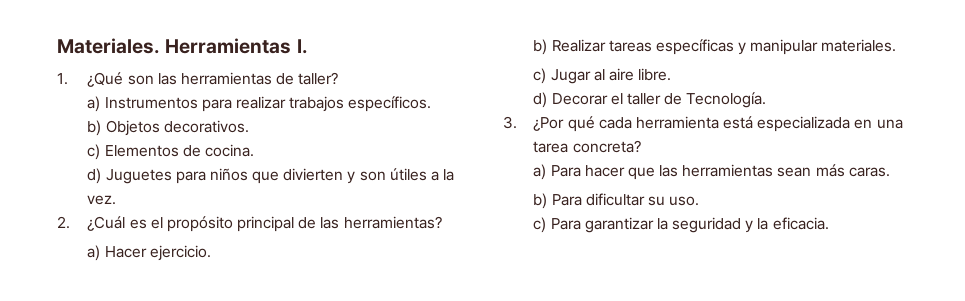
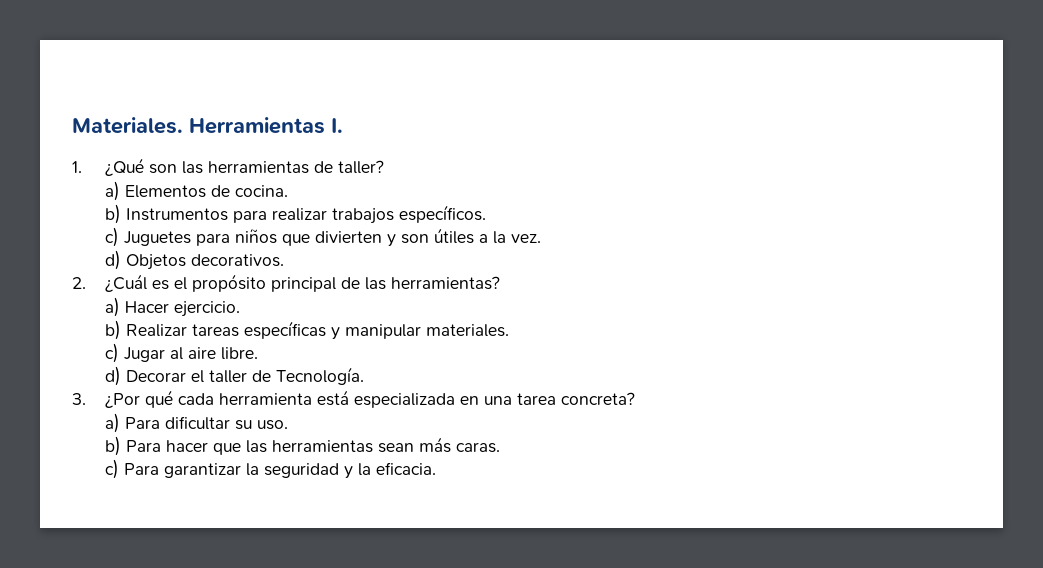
- a) Instrumentos para realizar trabajos específicos.
+ a) Elementos de cocina.
+ b) Instrumentos para realizar trabajos específicos.
- b) Objetos decorativos.
- c) Elementos de cocina.
- d) Juguetes para niños que divierten y son útiles a la vez.
+ c) Juguetes para niños que divierten y son útiles a la vez.
+ d) Objetos decorativos.
- a) Para hacer que las herramientas sean más caras.
+ a) Para dificultar su uso.
+ b) Para hacer que las herramientas sean más caras.
- b) Para dificultar su uso.

